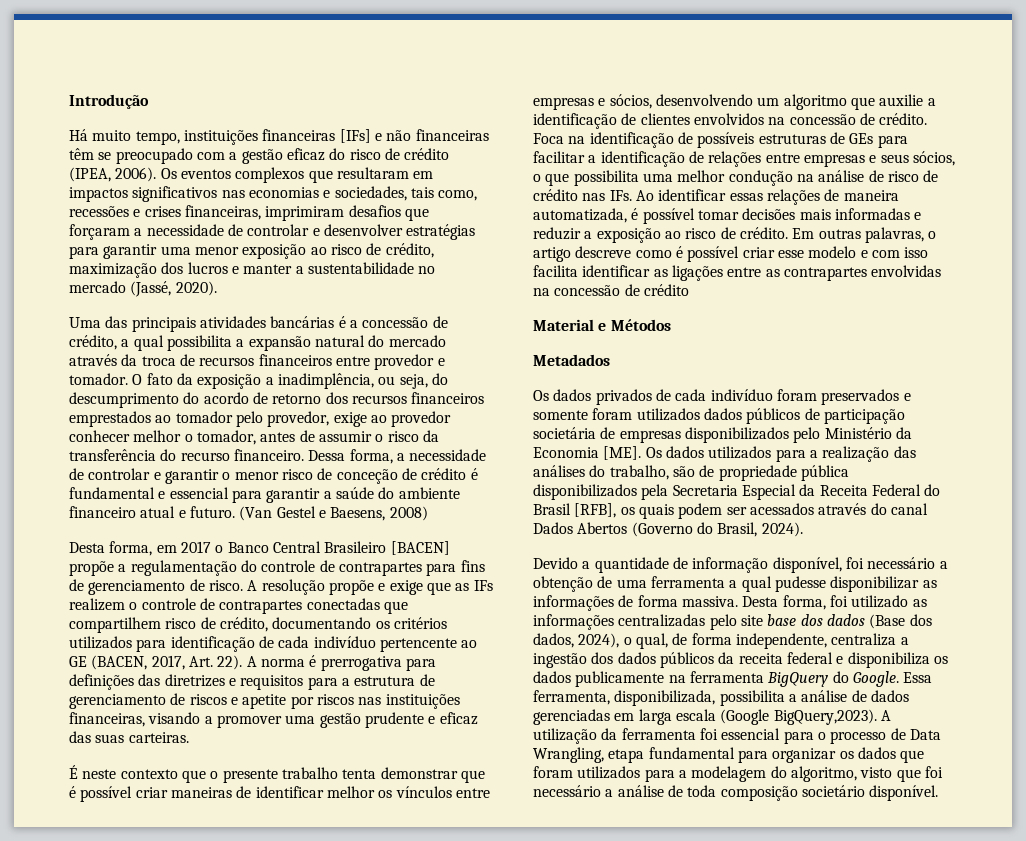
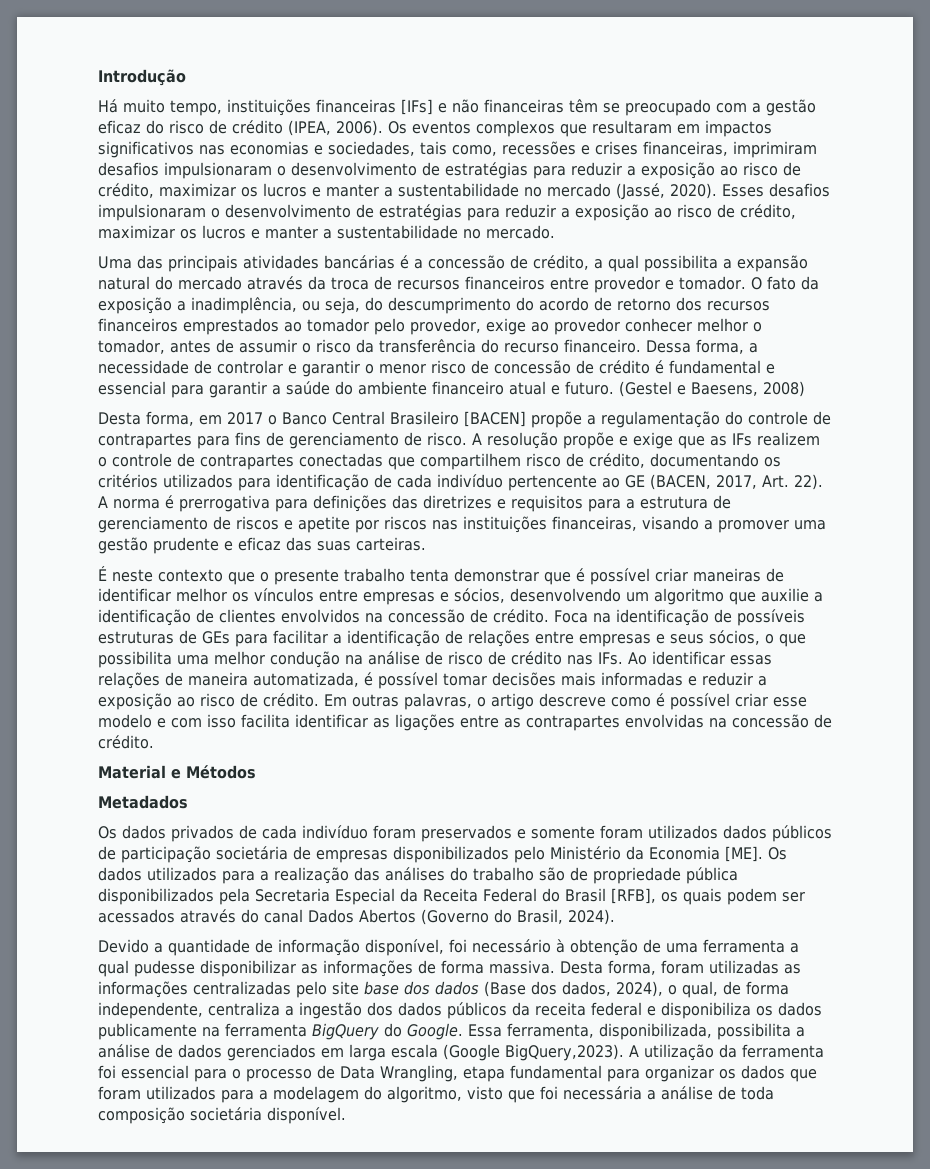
- Os eventos complexos que resultaram em impactos significativos nas economias e sociedades, tais como, recessões e crises financeiras, imprimiram desafios que forçaram a necessidade de controlar e desenvolver estratégias para garantir uma menor exposição ao risco de crédito, maximização dos lucros e manter a sustentabilidade no mercado (Jassé, 2020).
+ Os eventos complexos que resultaram em impactos significativos nas economias e sociedades, tais como, recessões e crises financeiras, imprimiram desafios impulsionaram o desenvolvimento de estratégias para reduzir a exposição ao risco de crédito, maximizar os lucros e manter a sustentabilidade no mercado (Jassé, 2020). Esses desafios impulsionaram o desenvolvimento de estratégias para reduzir a exposição ao risco de crédito, maximizar os lucros e manter a sustentabilidade no mercado.
- Dessa forma, a necessidade de controlar e garantir o menor risco de conceção de crédito é fundamental e essencial para garantir a saúde do ambiente financeiro atual e futuro.
+ Dessa forma, a necessidade de controlar e garantir o menor risco de concessão de crédito é fundamental e essencial para garantir a saúde do ambiente financeiro atual e futuro.
- (Van Gestel e Baesens, 2008)
+ (Gestel e Baesens, 2008)
- Em outras palavras, o artigo descreve como é possível criar esse modelo e com isso facilita identificar as ligações entre as contrapartes envolvidas na concessão de crédito
+ Em outras palavras, o artigo descreve como é possível criar esse modelo e com isso facilita identificar as ligações entre as contrapartes envolvidas na concessão de crédito.
- Os dados privados de cada indivíduo foram preservados e somente foram utilizados dados públicos de participação societária de empresas disponibilizados pelo Ministério da Economia [ME]. Os dados utilizados para a realização das análises do trabalho, são de propriedade pública disponibilizados pela Secretaria Especial da Receita Federal do Brasil [RFB], os quais podem ser acessados através do canal Dados Abertos (Governo do Brasil, 2024).
+ Os dados privados de cada indivíduo foram preservados e somente foram utilizados dados públicos de participação societária de empresas disponibilizados pelo Ministério da Economia [ME]. Os dados utilizados para a realização das análises do trabalho são de propriedade pública disponibilizados pela Secretaria Especial da Receita Federal do Brasil [RFB], os quais podem ser acessados através do canal Dados Abertos (Governo do Brasil, 2024).
- Devido a quantidade de informação disponível, foi necessário a obtenção de uma ferramenta a qual pudesse disponibilizar as informações de forma massiva.
+ Devido a quantidade de informação disponível, foi necessário à obtenção de uma ferramenta a qual pudesse disponibilizar as informações de forma massiva.
- Desta forma, foi utilizado as informações centralizadas pelo site base dos dados (Base dos dados, 2024), o qual, de forma independente, centraliza a ingestão dos dados públicos da receita federal e disponibiliza os dados publicamente na ferramenta BigQuery do Google.
+ Desta forma, foram utilizadas as informações centralizadas pelo site base dos dados (Base dos dados, 2024), o qual, de forma independente, centraliza a ingestão dos dados públicos da receita federal e disponibiliza os dados publicamente na ferramenta BigQuery do Google.
- Essa ferramenta, disponibilizada, possibilita a análise de dados gerenciadas em larga escala (Google BigQuery,2023).
+ Essa ferramenta, disponibilizada, possibilita a análise de dados gerenciados em larga escala (Google BigQuery,2023).
- A utilização da ferramenta foi essencial para o processo de Data Wrangling, etapa fundamental para organizar os dados que foram utilizados para a modelagem do algoritmo, visto que foi necessário a análise de toda composição societário disponível.
+ A utilização da ferramenta foi essencial para o processo de Data Wrangling, etapa fundamental para organizar os dados que foram utilizados para a modelagem do algoritmo, visto que foi necessária a análise de toda composição societária disponível.

